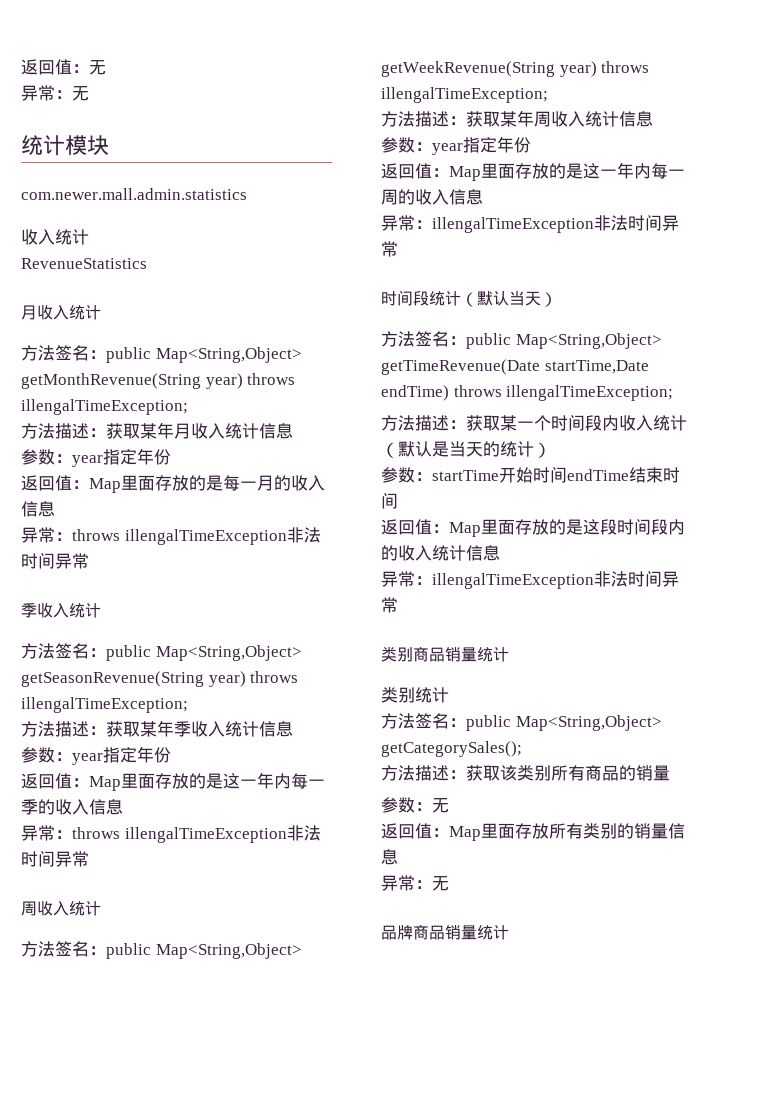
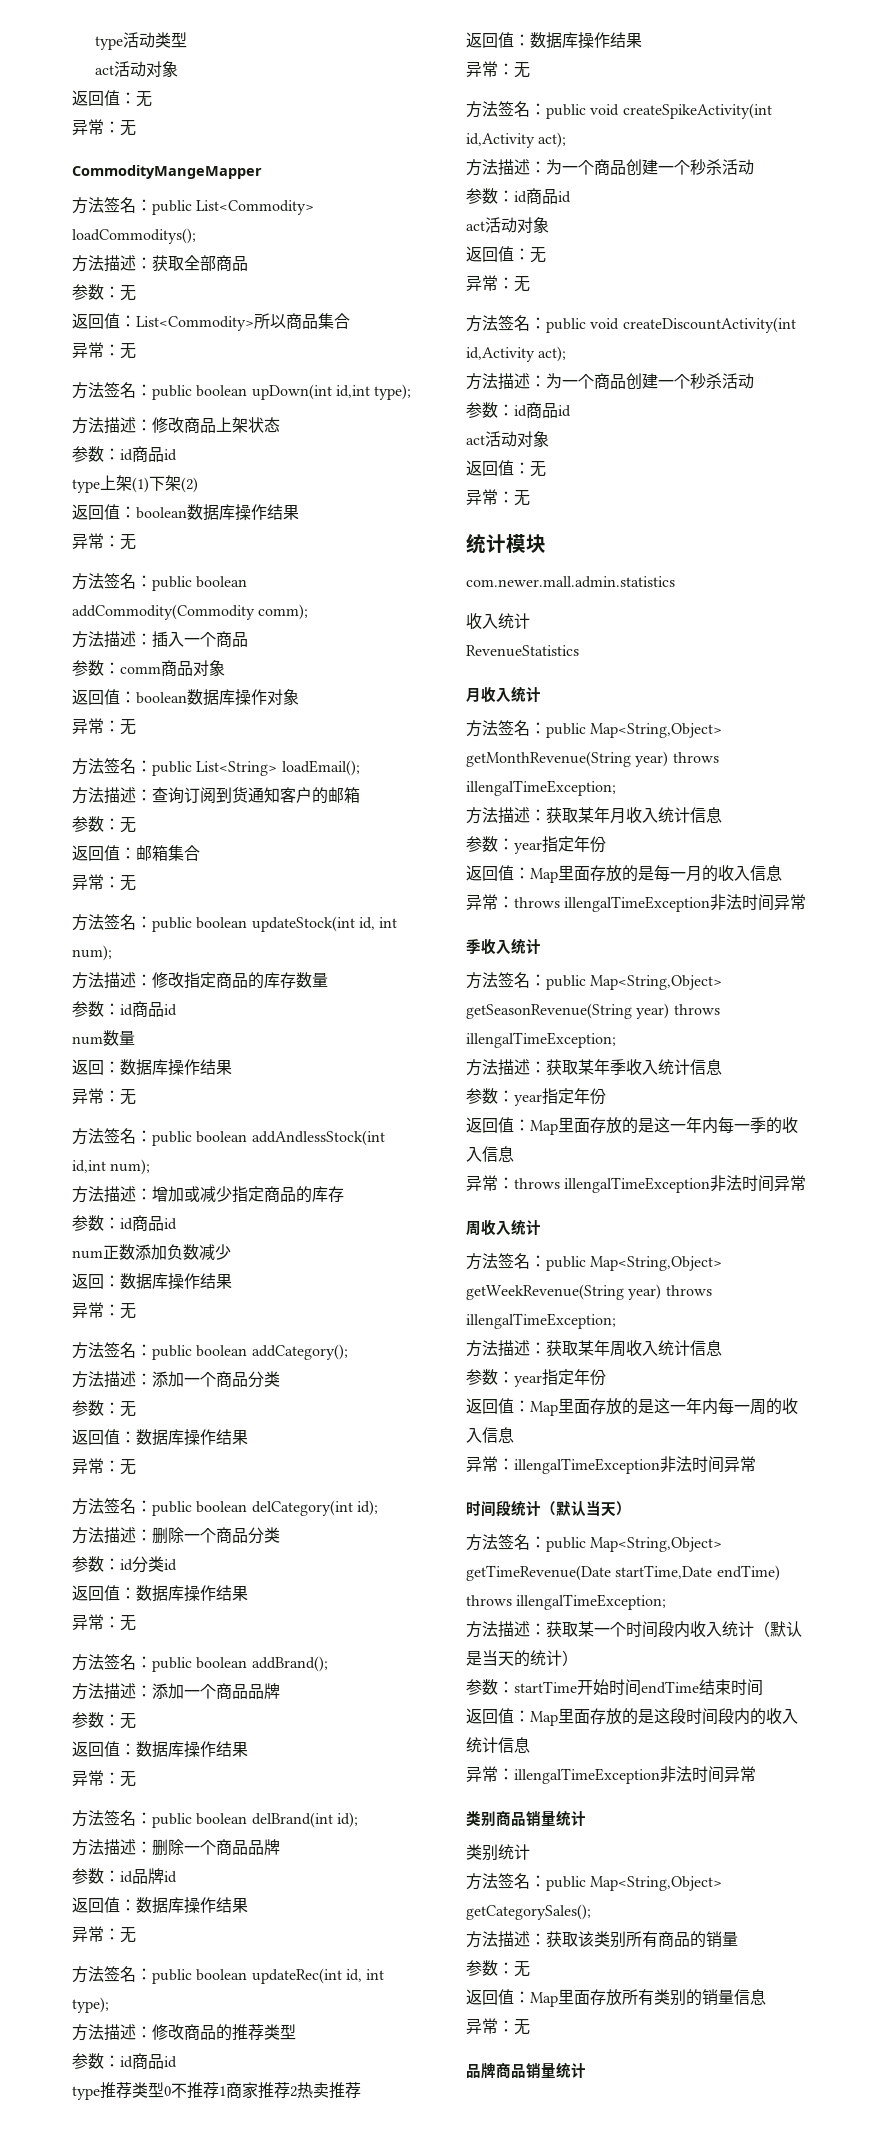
+ type活动类型
+ act活动对象
+ 返回值：无
+ 异常：无
+ CommodityMangeMapper
+ 方法签名：public List<Commodity> loadCommoditys();
+ 方法描述：获取全部商品
+ 参数：无
+ 返回值：List<Commodity>所以商品集合
+ 异常：无
+ 方法签名：public boolean upDown(int id,int type);
+ 方法描述：修改商品上架状态
+ 参数：id商品id
+ type上架(1)下架(2)
+ 返回值：boolean数据库操作结果
+ 异常：无
+ 方法签名：public boolean addCommodity(Commodity comm);
+ 方法描述：插入一个商品
+ 参数：comm商品对象
+ 返回值：boolean数据库操作对象
+ 异常：无
+ 方法签名：public List<String> loadEmail();
+ 方法描述：查询订阅到货通知客户的邮箱
+ 参数：无
+ 返回值：邮箱集合
+ 异常：无
+ 方法签名：public boolean updateStock(int id, int num);
+ 方法描述：修改指定商品的库存数量
+ 参数：id商品id
+ num数量
+ 返回：数据库操作结果
+ 异常：无
+ 方法签名：public boolean addAndlessStock(int id,int num);
+ 方法描述：增加或减少指定商品的库存
+ 参数：id商品id
+ num正数添加负数减少
+ 返回：数据库操作结果
+ 异常：无
+ 方法签名：public boolean addCategory();
+ 方法描述：添加一个商品分类
+ 参数：无
+ 返回值：数据库操作结果
+ 异常：无
+ 方法签名：public boolean delCategory(int id);
+ 方法描述：删除一个商品分类
+ 参数：id分类id
+ 返回值：数据库操作结果
+ 异常：无
+ 方法签名：public boolean addBrand();
+ 方法描述：添加一个商品品牌
+ 参数：无
+ 返回值：数据库操作结果
+ 异常：无
+ 方法签名：public boolean delBrand(int id);
+ 方法描述：删除一个商品品牌
+ 参数：id品牌id
+ 返回值：数据库操作结果
+ 异常：无
+ 方法签名：public boolean updateRec(int id, int type);
+ 方法描述：修改商品的推荐类型
+ 参数：id商品id
+ type推荐类型0不推荐1商家推荐2热卖推荐
+ 返回值：数据库操作结果
+ 异常：无
+ 方法签名：public void createSpikeActivity(int id,Activity act);
+ 方法描述：为一个商品创建一个秒杀活动
+ 参数：id商品id
+ act活动对象
+ 返回值：无
+ 异常：无
+ 方法签名：public void createDiscountActivity(int id,Activity act);
+ 方法描述：为一个商品创建一个秒杀活动
+ 参数：id商品id
+ act活动对象

